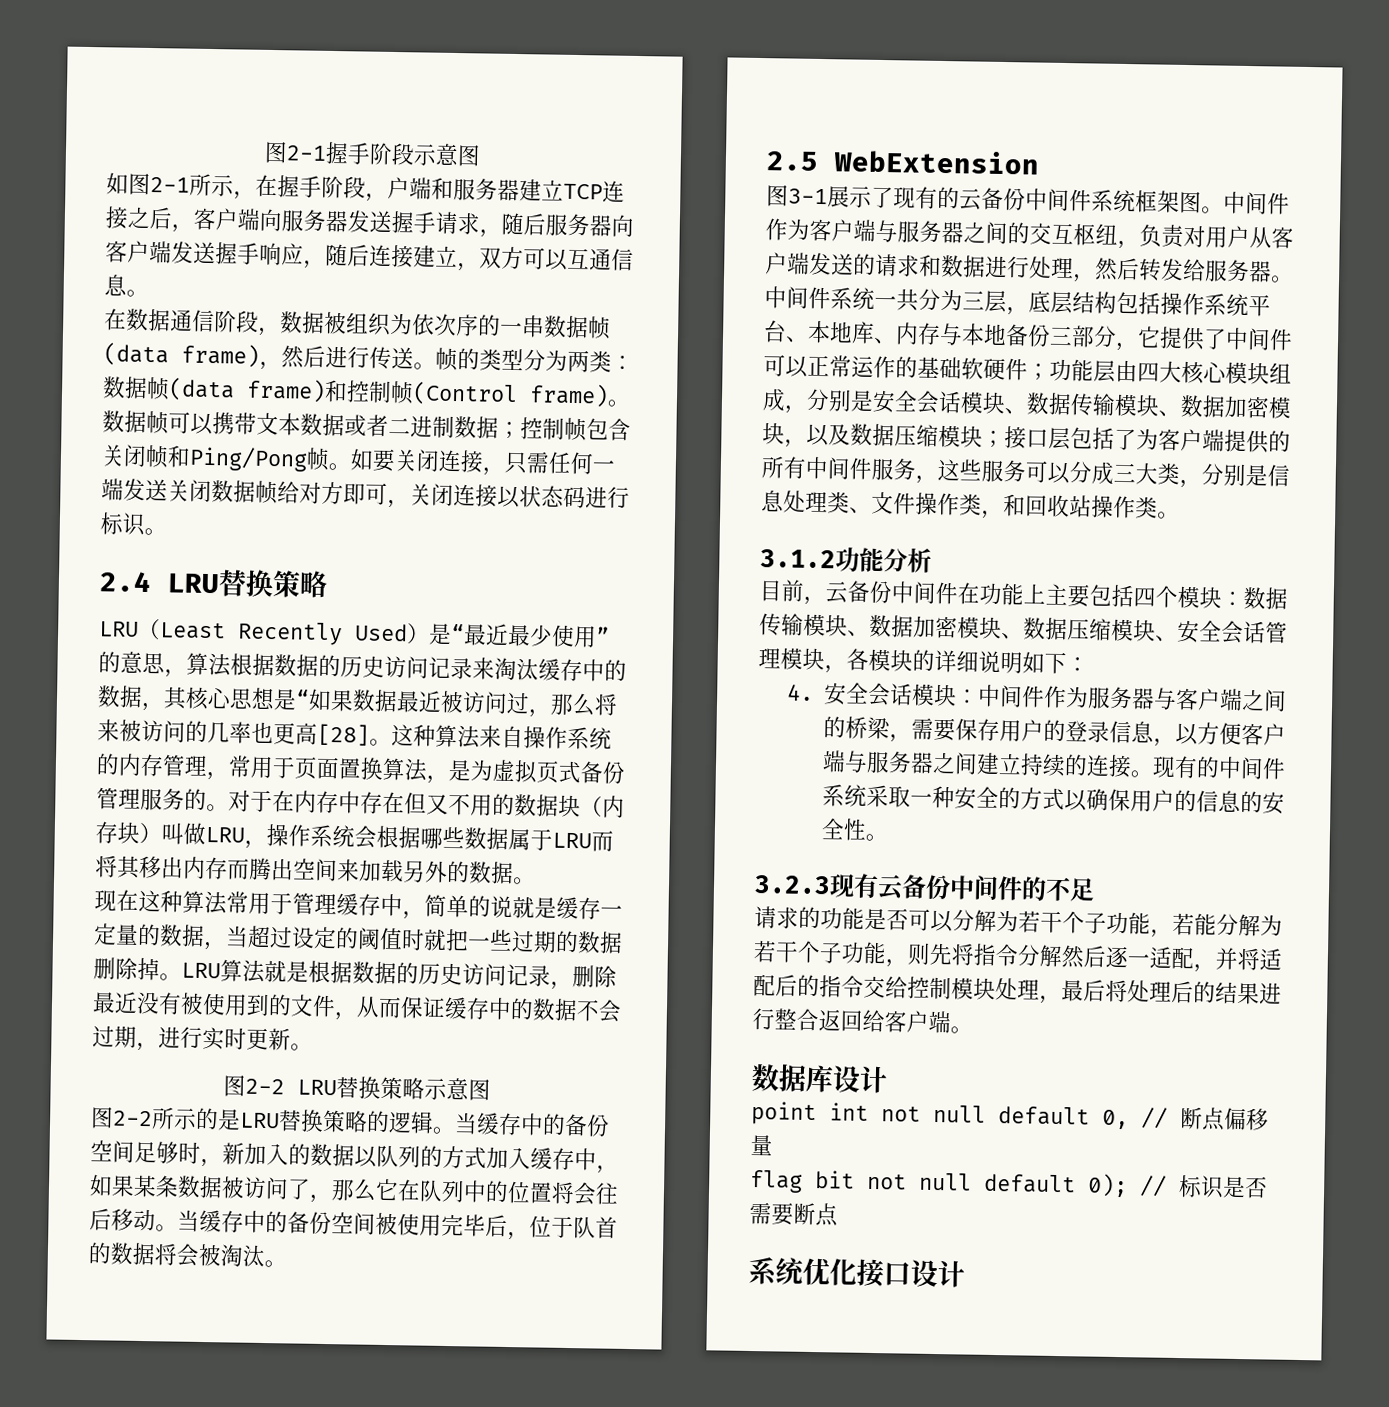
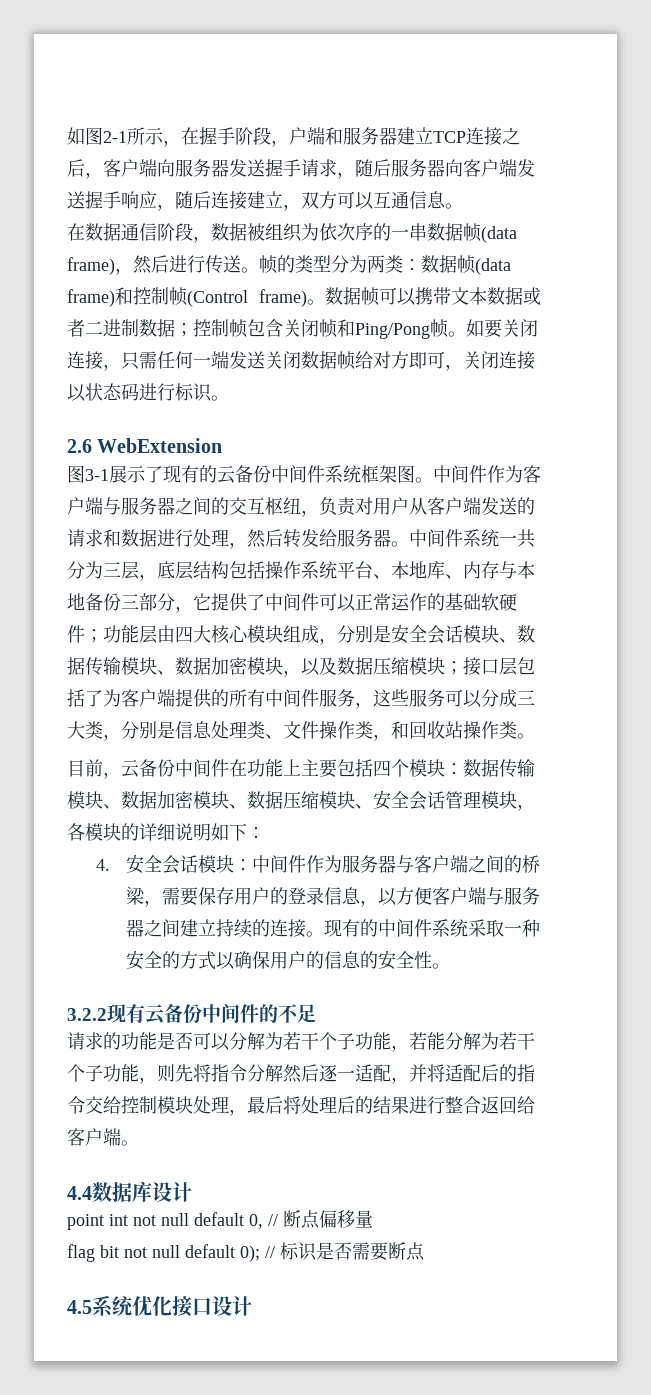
- 图2-1握手阶段示意图
- 2.4 LRU替换策略
- LRU（Least Recently Used）是“最近最少使用”的意思，算法根据数据的历史访问记录来淘汰缓存中的数据，其核心思想是“如果数据最近被访问过，那么将来被访问的几率也更高[28]。这种算法来自操作系统的内存管理，常用于页面置换算法，是为虚拟页式备份管理服务的。对于在内存中存在但又不用的数据块（内存块）叫做LRU，操作系统会根据哪些数据属于LRU而将其移出内存而腾出空间来加载另外的数据。
- 现在这种算法常用于管理缓存中，简单的说就是缓存一定量的数据，当超过设定的阈值时就把一些过期的数据删除掉。LRU算法就是根据数据的历史访问记录，删除最近没有被使用到的文件，从而保证缓存中的数据不会过期，进行实时更新。
- 图2-2 LRU替换策略示意图
- 图2-2所示的是LRU替换策略的逻辑。当缓存中的备份空间足够时，新加入的数据以队列的方式加入缓存中，如果某条数据被访问了，那么它在队列中的位置将会往后移动。当缓存中的备份空间被使用完毕后，位于队首的数据将会被淘汰。
- 2.5 WebExtension
+ 2.6 WebExtension
- 3.1.2功能分析
- 3.2.3现有云备份中间件的不足
+ 3.2.2现有云备份中间件的不足
- 数据库设计
+ 4.4数据库设计
- 系统优化接口设计
+ 4.5系统优化接口设计

